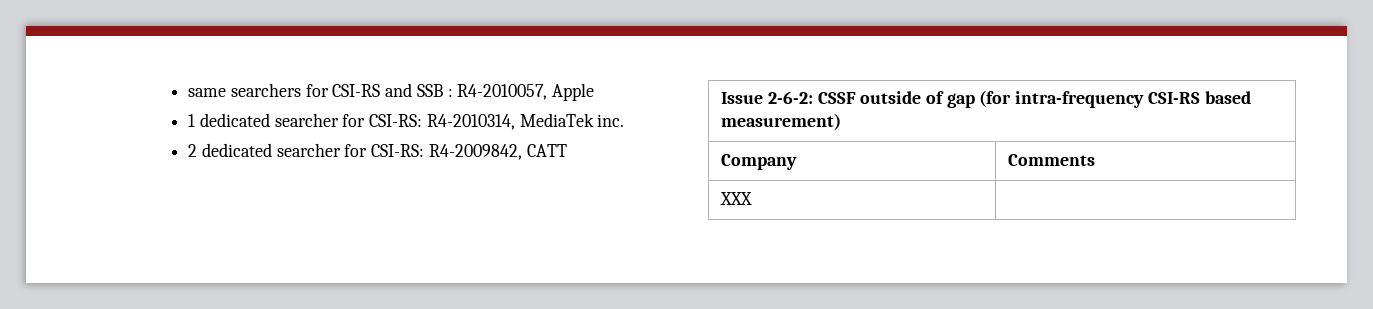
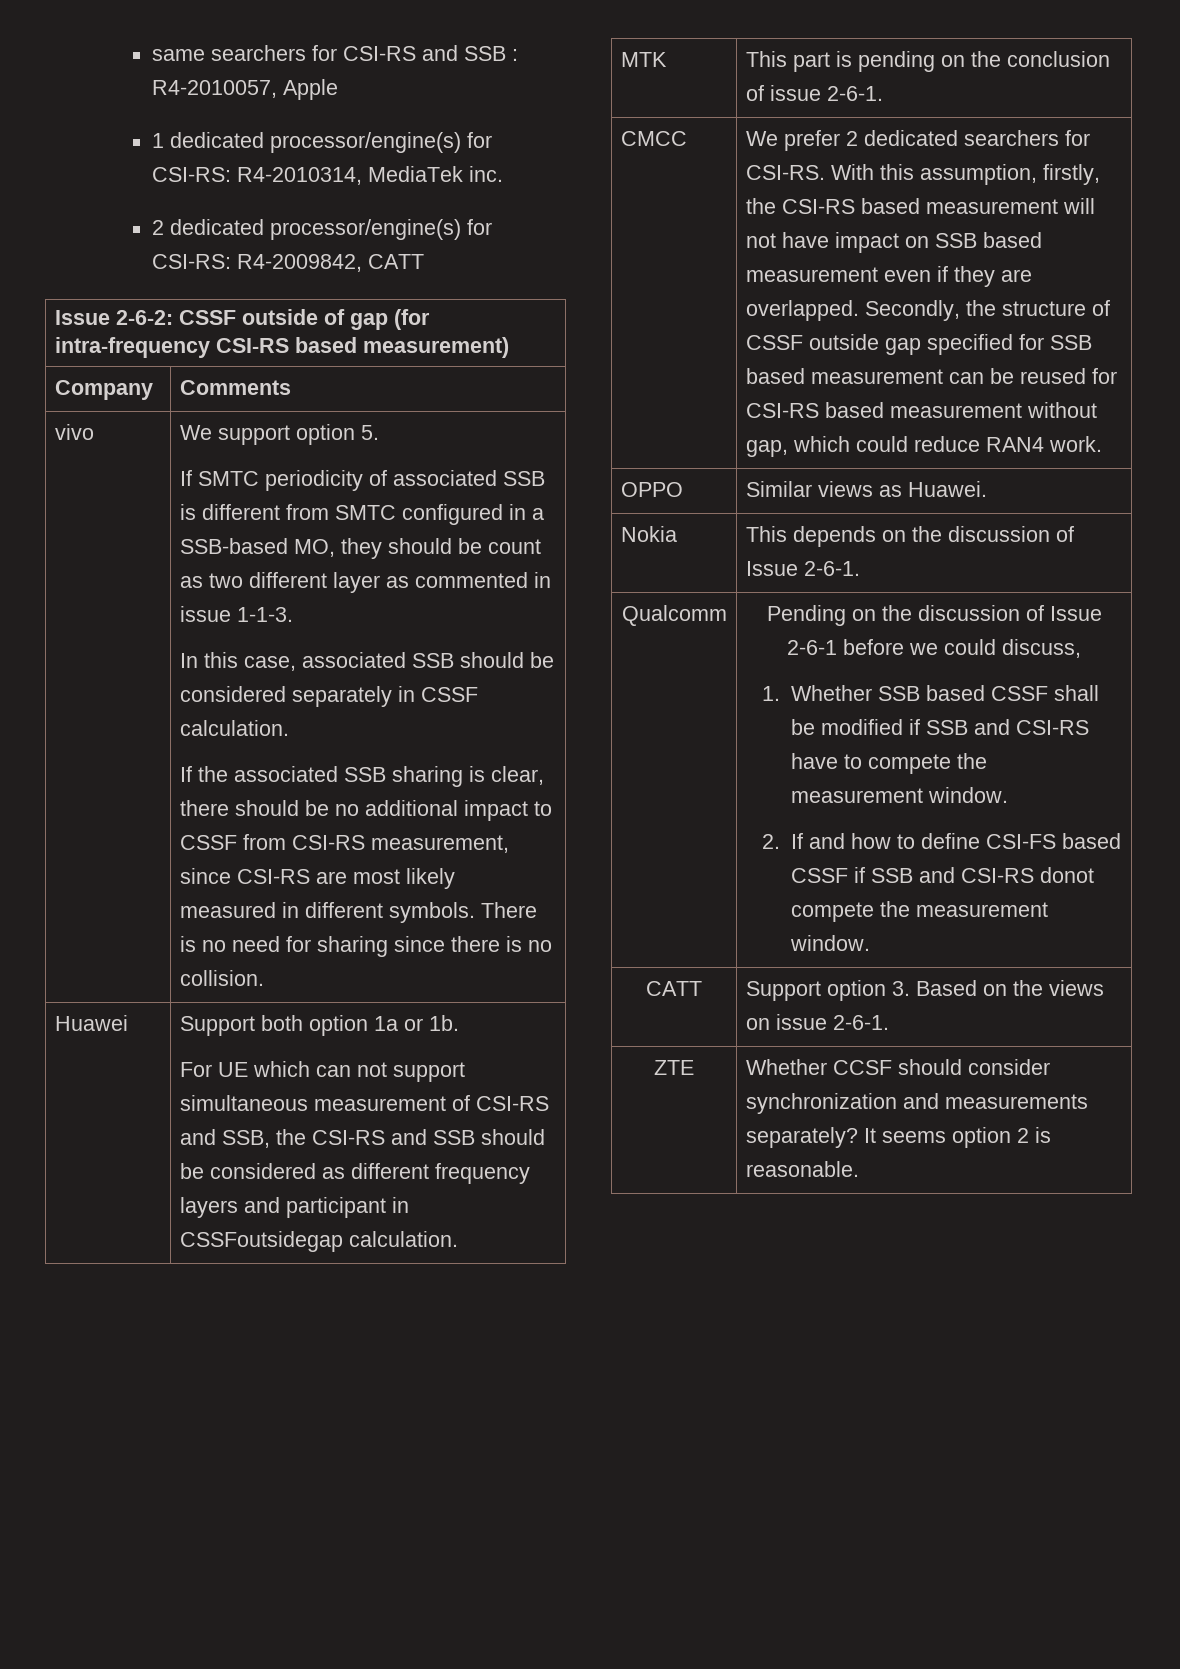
- 1 dedicated searcher for CSI-RS: R4-2010314, MediaTek inc.
+ 1 dedicated processor/engine(s) for CSI-RS: R4-2010314, MediaTek inc.
- 2 dedicated searcher for CSI-RS: R4-2009842, CATT
+ 2 dedicated processor/engine(s) for CSI-RS: R4-2009842, CATT
- XXX
+ vivo | We support option 5.
+ If SMTC periodicity of associated SSB is different from SMTC configured in a SSB-based MO, they should be count as two different layer as commented in issue 1-1-3.
+ In this case, associated SSB should be considered separately in CSSF calculation.
+ If the associated SSB sharing is clear, there should be no additional impact to CSSF from CSI-RS measurement, since CSI-RS are most likely measured in different symbols. There is no need for sharing since there is no collision.
+ Huawei | Support both option 1a or 1b.
+ For UE which can not support simultaneous measurement of CSI-RS and SSB, the CSI-RS and SSB should be considered as different frequency layers and participant in CSSFoutsidegap calculation.
+ MTK | This part is pending on the conclusion of issue 2-6-1.
+ CMCC | We prefer 2 dedicated searchers for CSI-RS. With this assumption, firstly, the CSI-RS based measurement will not have impact on SSB based measurement even if they are overlapped. Secondly, the structure of CSSF outside gap specified for SSB based measurement can be reused for CSI-RS based measurement without gap, which could reduce RAN4 work.
+ OPPO | Similar views as Huawei.
+ Nokia | This depends on the discussion of Issue 2-6-1.
+ Qualcomm | Pending on the discussion of Issue 2-6-1 before we could discuss,
+ 1. Whether SSB based CSSF shall be modified if SSB and CSI-RS have to compete the measurement window.
+ 2. If and how to define CSI-FS based CSSF if SSB and CSI-RS donot compete the measurement window.
+ CATT | Support option 3. Based on the views on issue 2-6-1.
+ ZTE | Whether CCSF should consider synchronization and measurements separately? It seems option 2 is reasonable.

